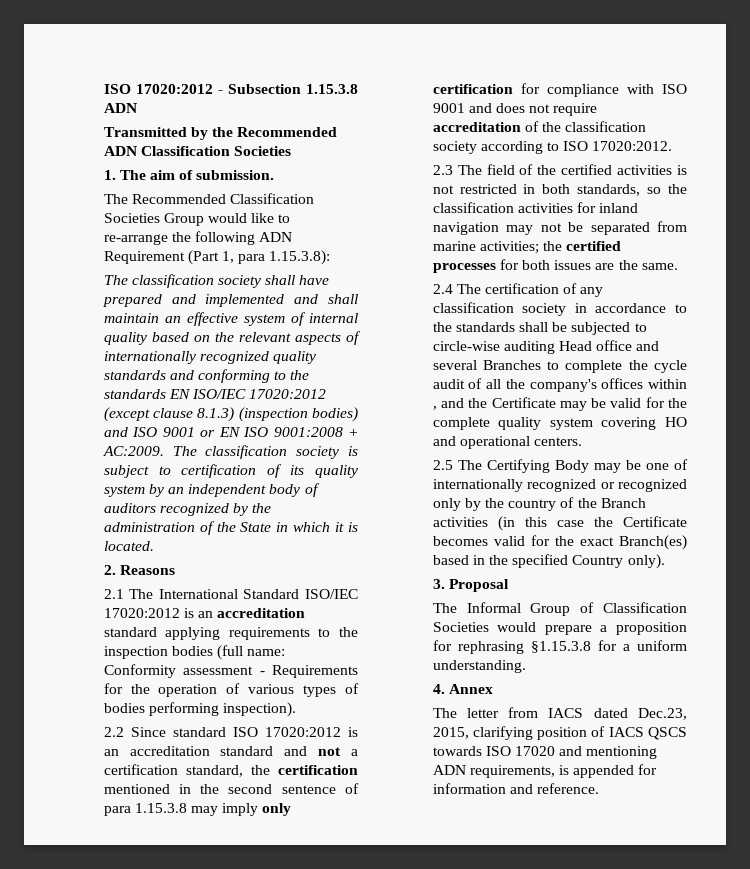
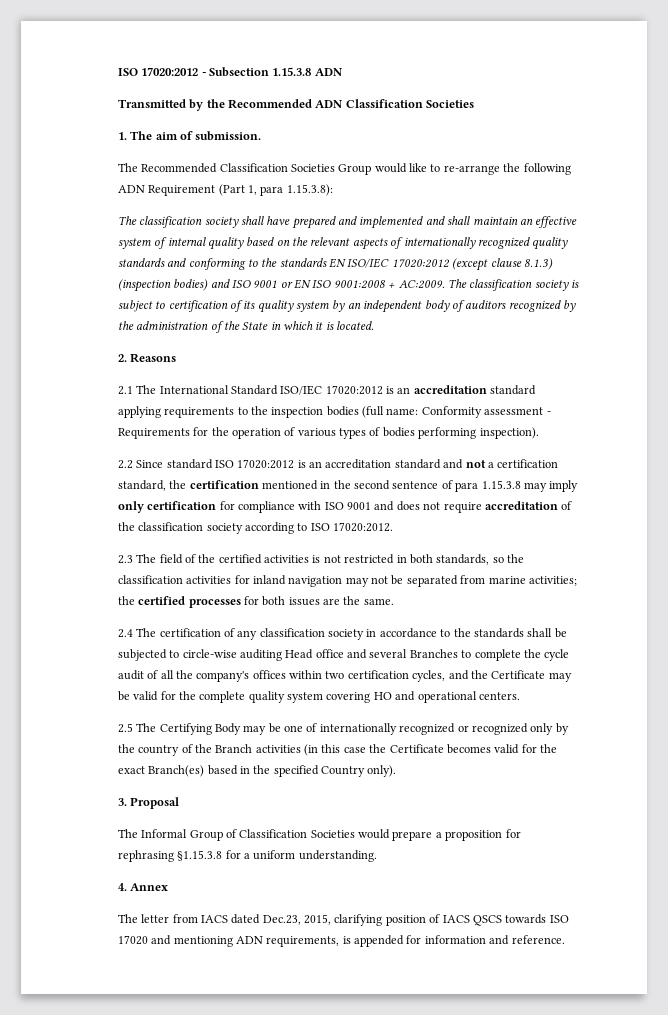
- 2.4 The certification of any classification society in accordance to the standards shall be subjected to circle-wise auditing Head office and several Branches to complete the cycle audit of all the company's offices within , and the Certificate may be valid for the complete quality system covering HO and operational centers.
+ 2.4 The certification of any classification society in accordance to the standards shall be subjected to circle-wise auditing Head office and several Branches to complete the cycle audit of all the company's offices within two certification cycles, and the Certificate may be valid for the complete quality system covering HO and operational centers.

